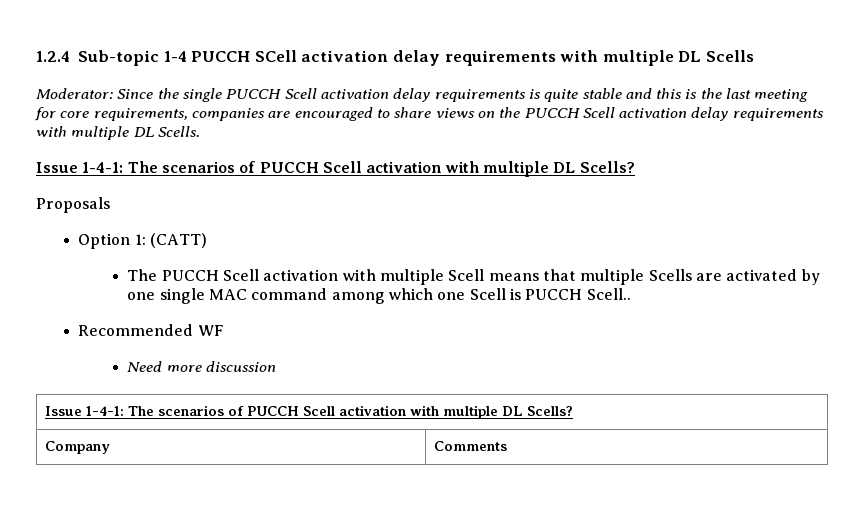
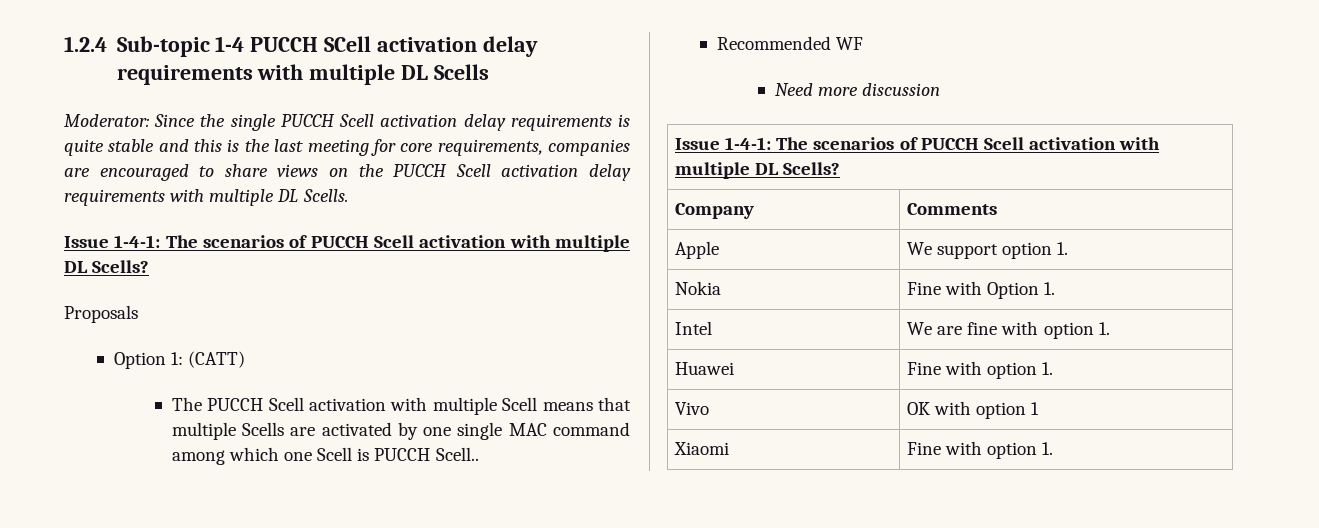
+ Apple | We support option 1.
+ Nokia | Fine with Option 1.
+ Intel | We are fine with option 1.
+ Huawei | Fine with option 1.
+ Vivo | OK with option 1
+ Xiaomi | Fine with option 1.

